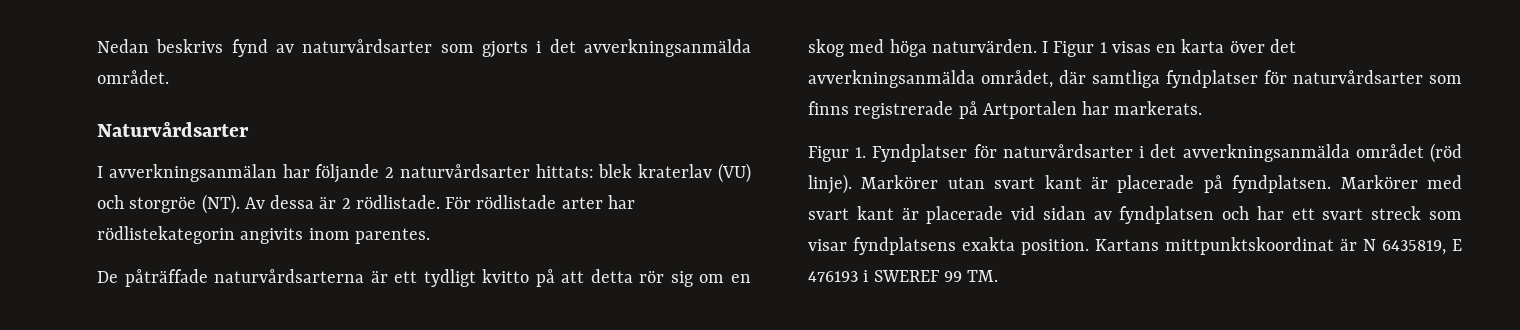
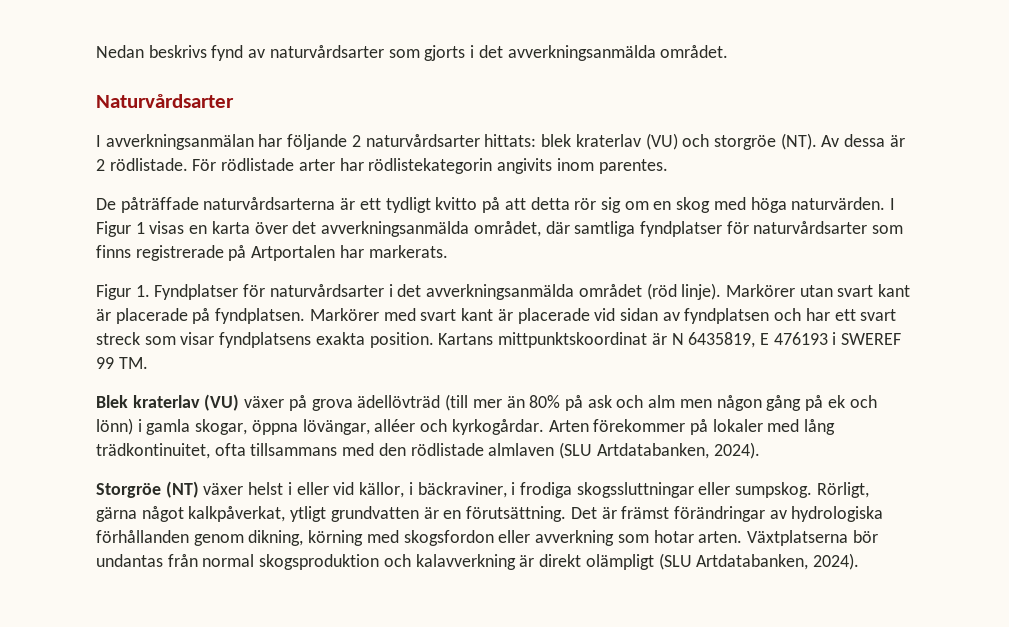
+ Blek kraterlav (VU) växer på grova ädellövträd (till mer än 80% på ask och alm men någon gång på ek och lönn) i gamla skogar, öppna lövängar, alléer och kyrkogårdar. Arten förekommer på lokaler med lång trädkontinuitet, ofta tillsammans med den rödlistade almlaven (SLU Artdatabanken, 2024).
+ Storgröe (NT) växer helst i eller vid källor, i bäckraviner, i frodiga skogssluttningar eller sumpskog. Rörligt, gärna något kalkpåverkat, ytligt grundvatten är en förutsättning. Det är främst förändringar av hydrologiska förhållanden genom dikning, körning med skogsfordon eller avverkning som hotar arten. Växtplatserna bör undantas från normal skogsproduktion och kalavverkning är direkt olämpligt (SLU Artdatabanken, 2024).

